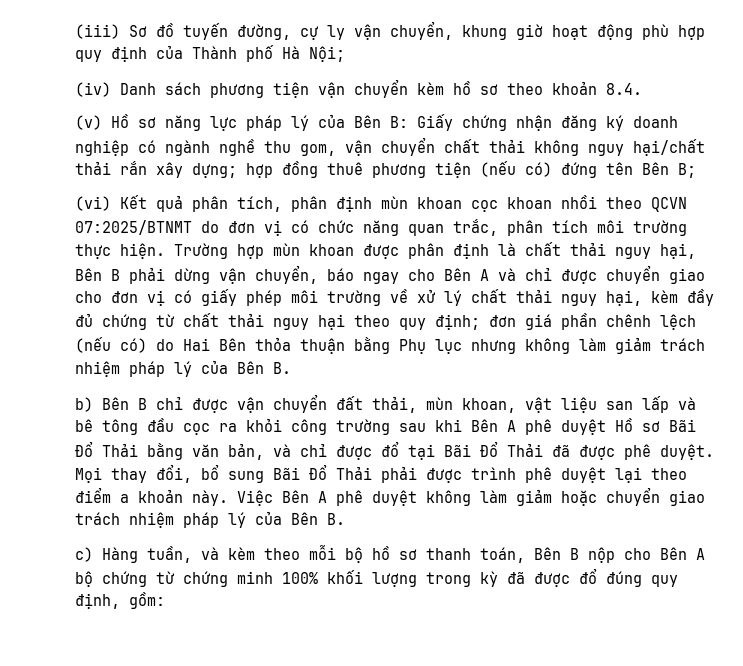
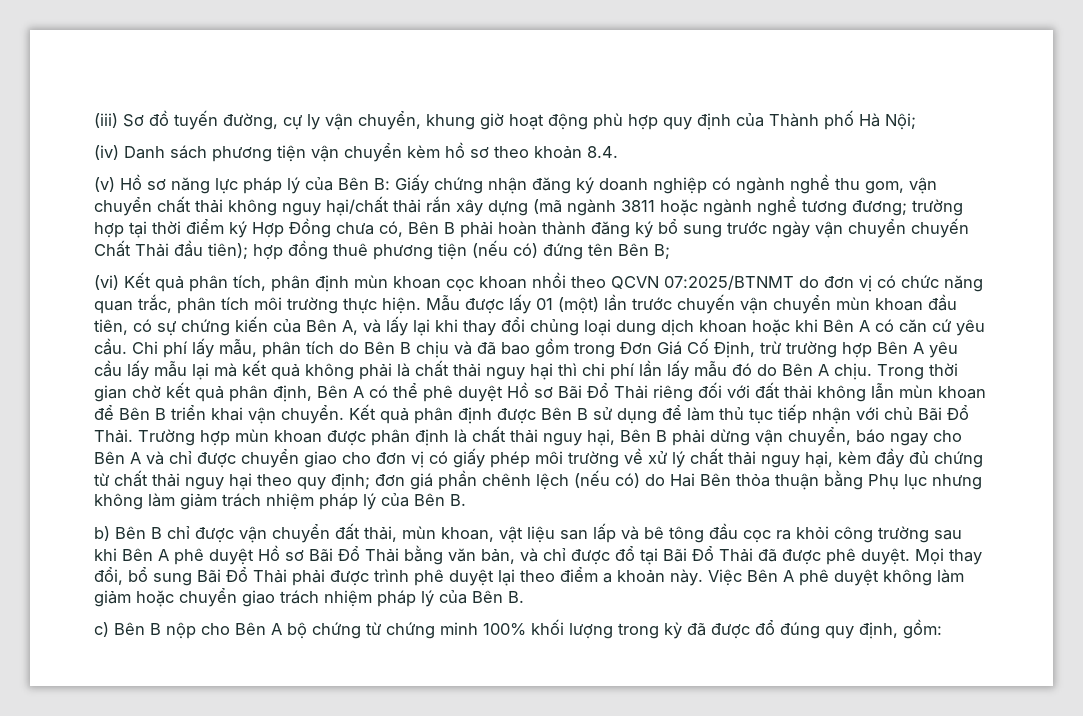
- (v) Hồ sơ năng lực pháp lý của Bên B: Giấy chứng nhận đăng ký doanh nghiệp có ngành nghề thu gom, vận chuyển chất thải không nguy hại/chất thải rắn xây dựng; hợp đồng thuê phương tiện (nếu có) đứng tên Bên B;
+ (v) Hồ sơ năng lực pháp lý của Bên B: Giấy chứng nhận đăng ký doanh nghiệp có ngành nghề thu gom, vận chuyển chất thải không nguy hại/chất thải rắn xây dựng (mã ngành 3811 hoặc ngành nghề tương đương; trường hợp tại thời điểm ký Hợp Đồng chưa có, Bên B phải hoàn thành đăng ký bổ sung trước ngày vận chuyển chuyến Chất Thải đầu tiên); hợp đồng thuê phương tiện (nếu có) đứng tên Bên B;
+ Mẫu được lấy 01 (một) lần trước chuyến vận chuyển mùn khoan đầu tiên, có sự chứng kiến của Bên A, và lấy lại khi thay đổi chủng loại dung dịch khoan hoặc khi Bên A có căn cứ yêu cầu. Chi phí lấy mẫu, phân tích do Bên B chịu và đã bao gồm trong Đơn Giá Cố Định, trừ trường hợp Bên A yêu cầu lấy mẫu lại mà kết quả không phải là chất thải nguy hại thì chi phí lần lấy mẫu đó do Bên A chịu. Trong thời gian chờ kết quả phân định, Bên A có thể phê duyệt Hồ sơ Bãi Đổ Thải riêng đối với đất thải không lẫn mùn khoan để Bên B triển khai vận chuyển. Kết quả phân định được Bên B sử dụng để làm thủ tục tiếp nhận với chủ Bãi Đổ Thải.
- c) Hàng tuần, và kèm theo mỗi bộ hồ sơ thanh toán, Bên B nộp cho Bên A bộ chứng từ chứng minh 100% khối lượng trong kỳ đã được đổ đúng quy định, gồm:
+ c) Bên B nộp cho Bên A bộ chứng từ chứng minh 100% khối lượng trong kỳ đã được đổ đúng quy định, gồm:

